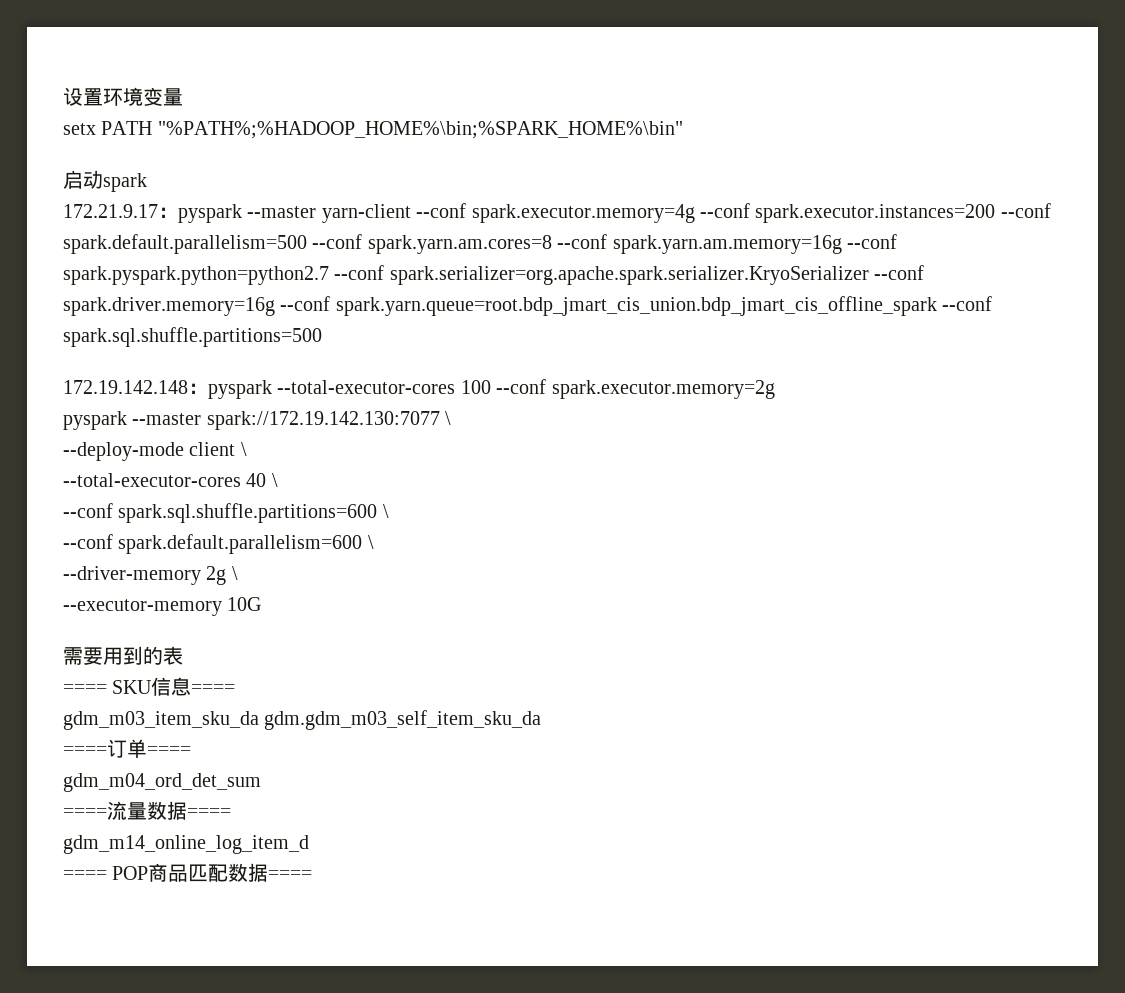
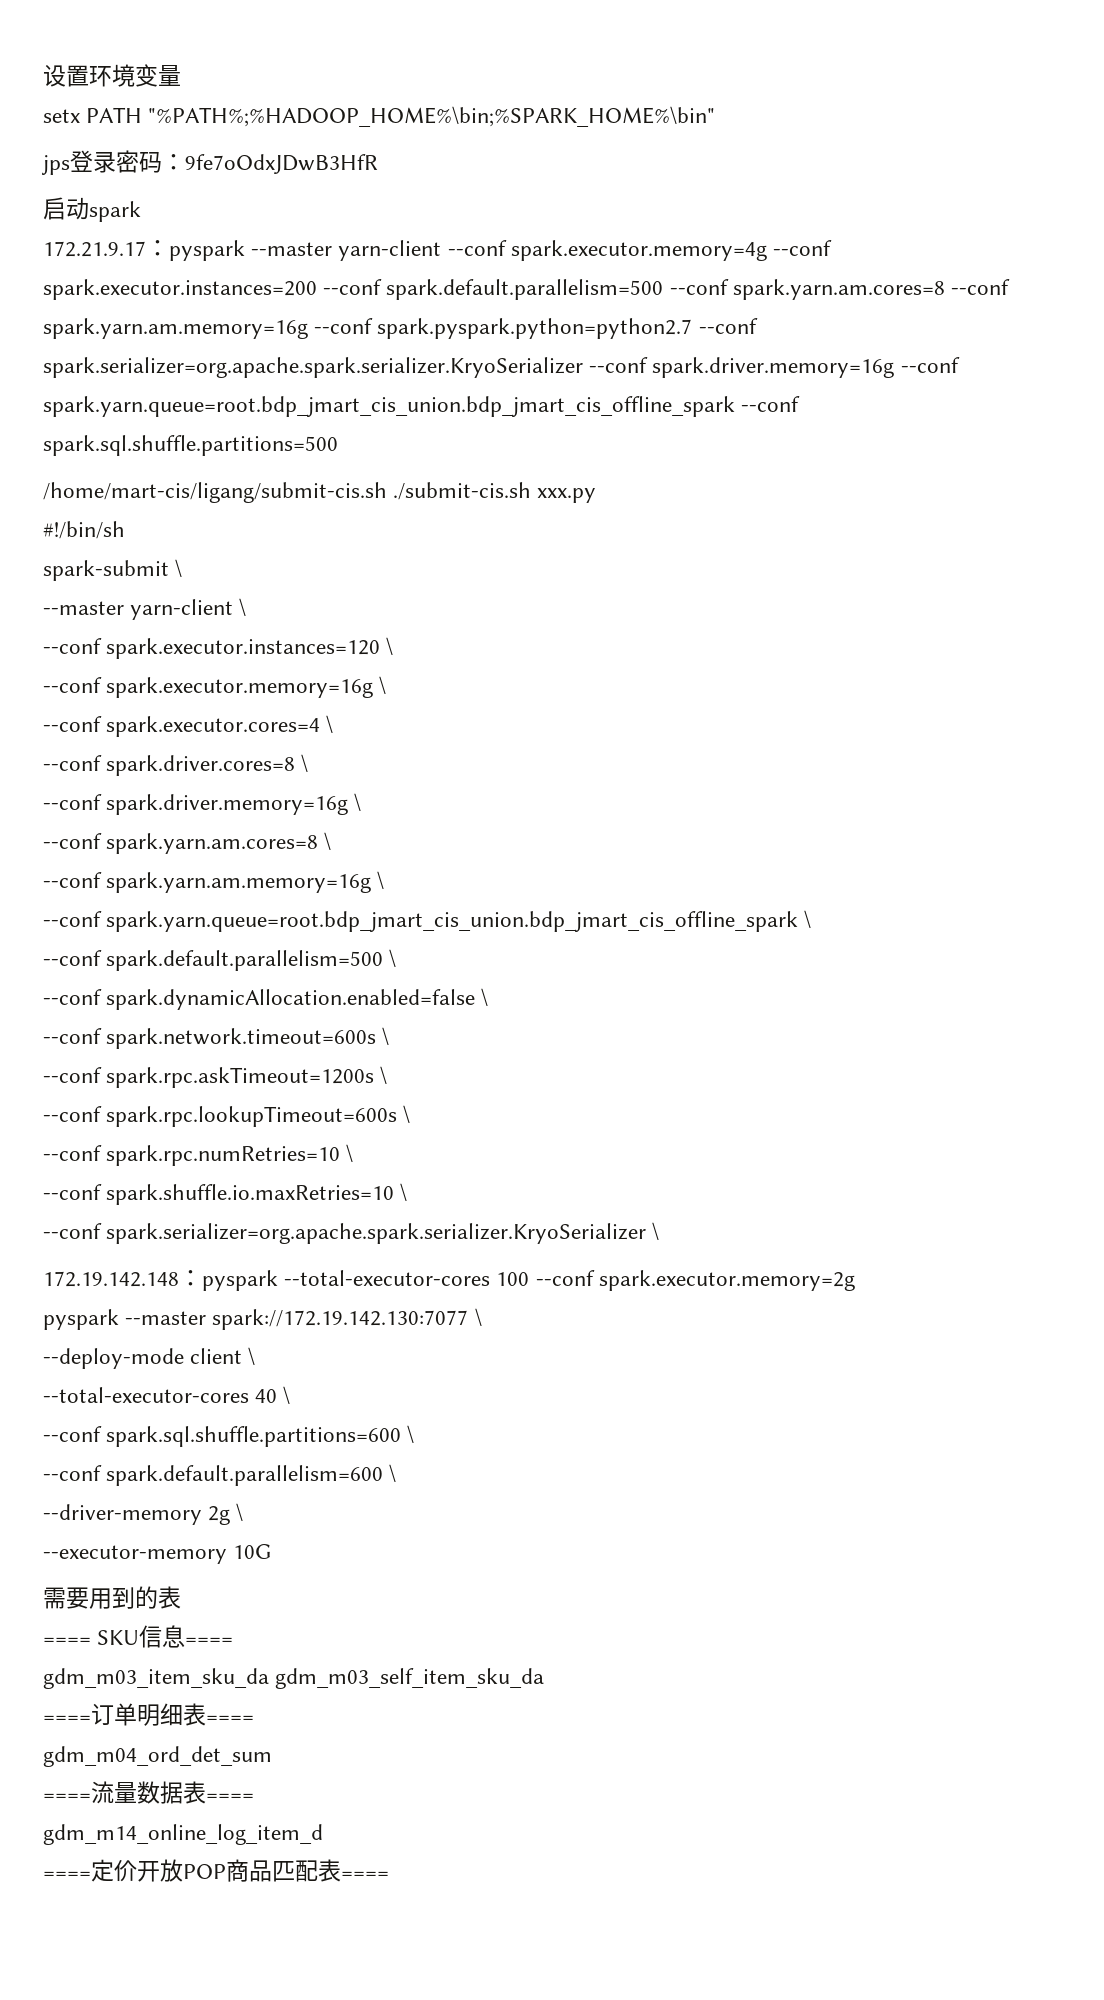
+ jps登录密码：9fe7oOdxJDwB3HfR
+ /home/mart-cis/ligang/submit-cis.sh ./submit-cis.sh xxx.py
+ #!/bin/sh
+ spark-submit \
+ --master yarn-client \
+ --conf spark.executor.instances=120 \
+ --conf spark.executor.memory=16g \
+ --conf spark.executor.cores=4 \
+ --conf spark.driver.cores=8 \
+ --conf spark.driver.memory=16g \
+ --conf spark.yarn.am.cores=8 \
+ --conf spark.yarn.am.memory=16g \
+ --conf spark.yarn.queue=root.bdp_jmart_cis_union.bdp_jmart_cis_offline_spark \
+ --conf spark.default.parallelism=500 \
+ --conf spark.dynamicAllocation.enabled=false \
+ --conf spark.network.timeout=600s \
+ --conf spark.rpc.askTimeout=1200s \
+ --conf spark.rpc.lookupTimeout=600s \
+ --conf spark.rpc.numRetries=10 \
+ --conf spark.shuffle.io.maxRetries=10 \
+ --conf spark.serializer=org.apache.spark.serializer.KryoSerializer \
- gdm_m03_item_sku_da gdm.gdm_m03_self_item_sku_da
+ gdm_m03_item_sku_da gdm_m03_self_item_sku_da
- ====订单====
+ ====订单明细表====
- ====流量数据====
+ ====流量数据表====
- ==== POP商品匹配数据====
+ ====定价开放POP商品匹配表====

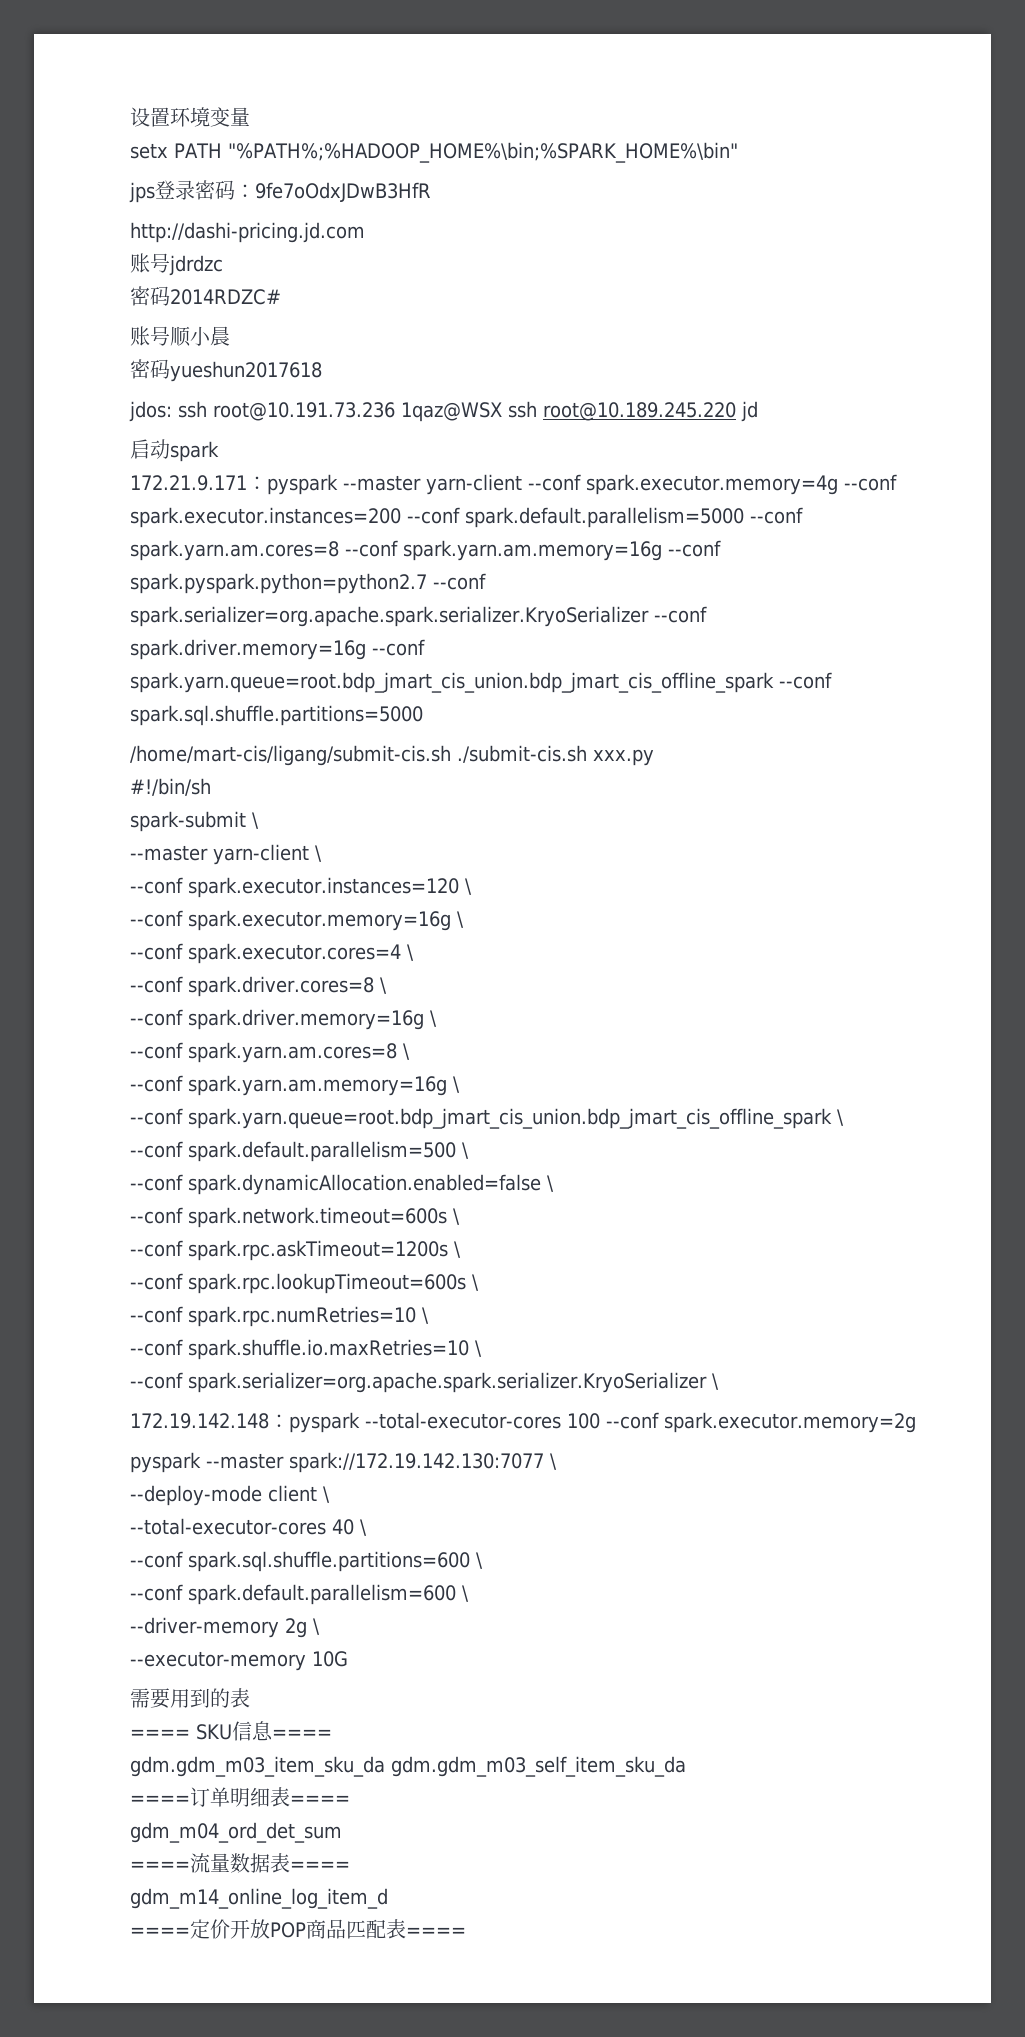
+ http://dashi-pricing.jd.com
+ 账号jdrdzc
+ 密码2014RDZC#
+ 账号顺小晨
+ 密码yueshun2017618
+ jdos: ssh root@10.191.73.236 1qaz@WSX ssh root@10.189.245.220 jd
- 172.21.9.17：pyspark --master yarn-client --conf spark.executor.memory=4g --conf spark.executor.instances=200 --conf spark.default.parallelism=500 --conf spark.yarn.am.cores=8 --conf spark.yarn.am.memory=16g --conf spark.pyspark.python=python2.7 --conf spark.serializer=org.apache.spark.serializer.KryoSerializer --conf spark.driver.memory=16g --conf spark.yarn.queue=root.bdp_jmart_cis_union.bdp_jmart_cis_offline_spark --conf spark.sql.shuffle.partitions=500
+ 172.21.9.171：pyspark --master yarn-client --conf spark.executor.memory=4g --conf spark.executor.instances=200 --conf spark.default.parallelism=5000 --conf spark.yarn.am.cores=8 --conf spark.yarn.am.memory=16g --conf spark.pyspark.python=python2.7 --conf spark.serializer=org.apache.spark.serializer.KryoSerializer --conf spark.driver.memory=16g --conf spark.yarn.queue=root.bdp_jmart_cis_union.bdp_jmart_cis_offline_spark --conf spark.sql.shuffle.partitions=5000
- gdm_m03_item_sku_da gdm_m03_self_item_sku_da
+ gdm.gdm_m03_item_sku_da gdm.gdm_m03_self_item_sku_da

